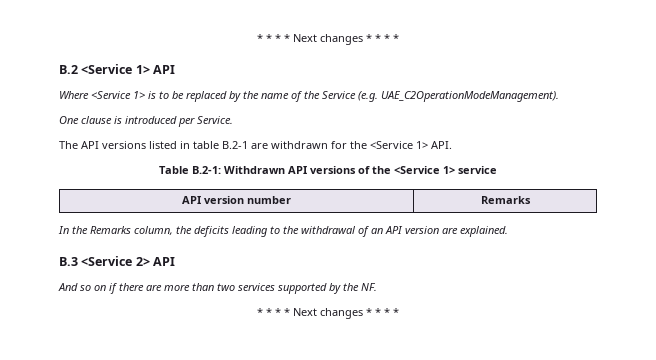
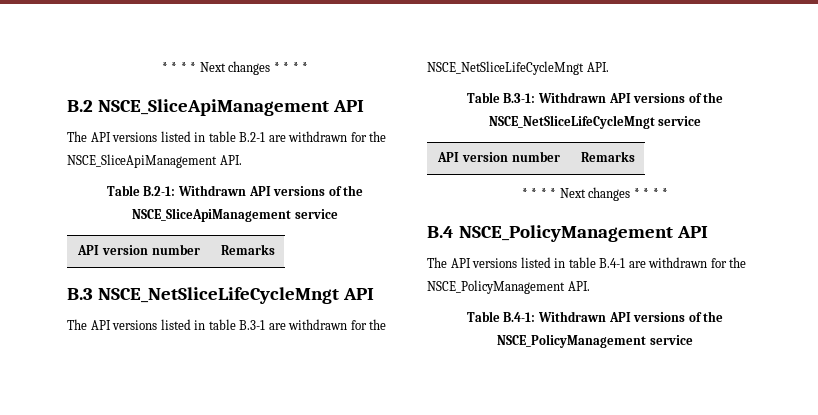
- B.2 <Service 1> API
- Where <Service 1> is to be replaced by the name of the Service (e.g. UAE_C2OperationModeManagement).
- One clause is introduced per Service.
+ B.2 NSCE_SliceApiManagement API
- The API versions listed in table B.2-1 are withdrawn for the <Service 1> API.
+ The API versions listed in table B.2-1 are withdrawn for the NSCE_SliceApiManagement API.
- Table B.2-1: Withdrawn API versions of the <Service 1> service
+ Table B.2-1: Withdrawn API versions of the NSCE_SliceApiManagement service
  API version number | Remarks
- In the Remarks column, the deficits leading to the withdrawal of an API version are explained.
- B.3 <Service 2> API
- And so on if there are more than two services supported by the NF.
+ B.3 NSCE_NetSliceLifeCycleMngt API
+ The API versions listed in table B.3-1 are withdrawn for the NSCE_NetSliceLifeCycleMngt API.
+ Table B.3-1: Withdrawn API versions of the NSCE_NetSliceLifeCycleMngt service
+ API version number | Remarks
+ B.4 NSCE_PolicyManagement API
+ The API versions listed in table B.4-1 are withdrawn for the NSCE_PolicyManagement API.
+ Table B.4-1: Withdrawn API versions of the NSCE_PolicyManagement service

